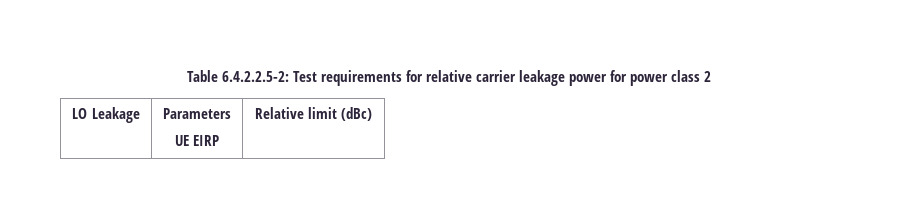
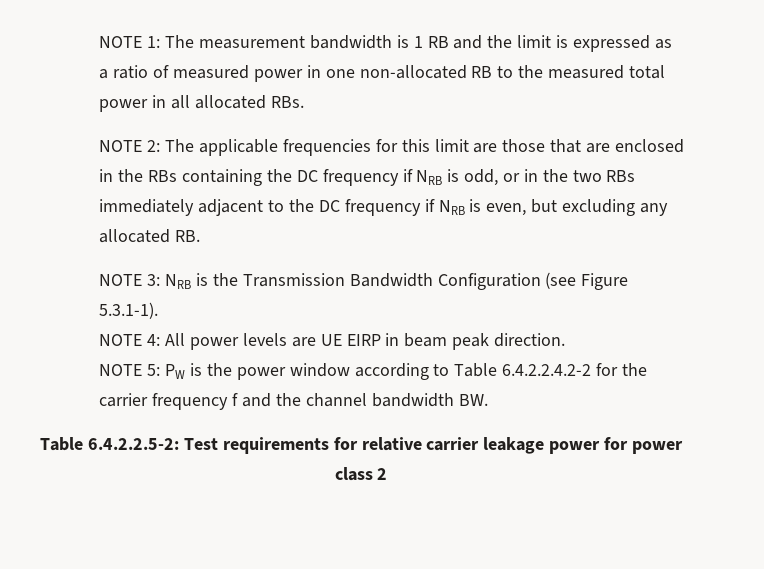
+ NOTE 1: The measurement bandwidth is 1 RB and the limit is expressed as a ratio of measured power in one non-allocated RB to the measured total power in all allocated RBs.
+ NOTE 2: The applicable frequencies for this limit are those that are enclosed in the RBs containing the DC frequency if NRB is odd, or in the two RBs immediately adjacent to the DC frequency if NRB is even, but excluding any allocated RB.
+ NOTE 3: NRB is the Transmission Bandwidth Configuration (see Figure 5.3.1-1).
+ NOTE 4: All power levels are UE EIRP in beam peak direction.
+ NOTE 5: PW is the power window according to Table 6.4.2.2.4.2-2 for the carrier frequency f and the channel bandwidth BW.
- LO Leakage | Parameters
- UE EIRP | Relative limit (dBc)

